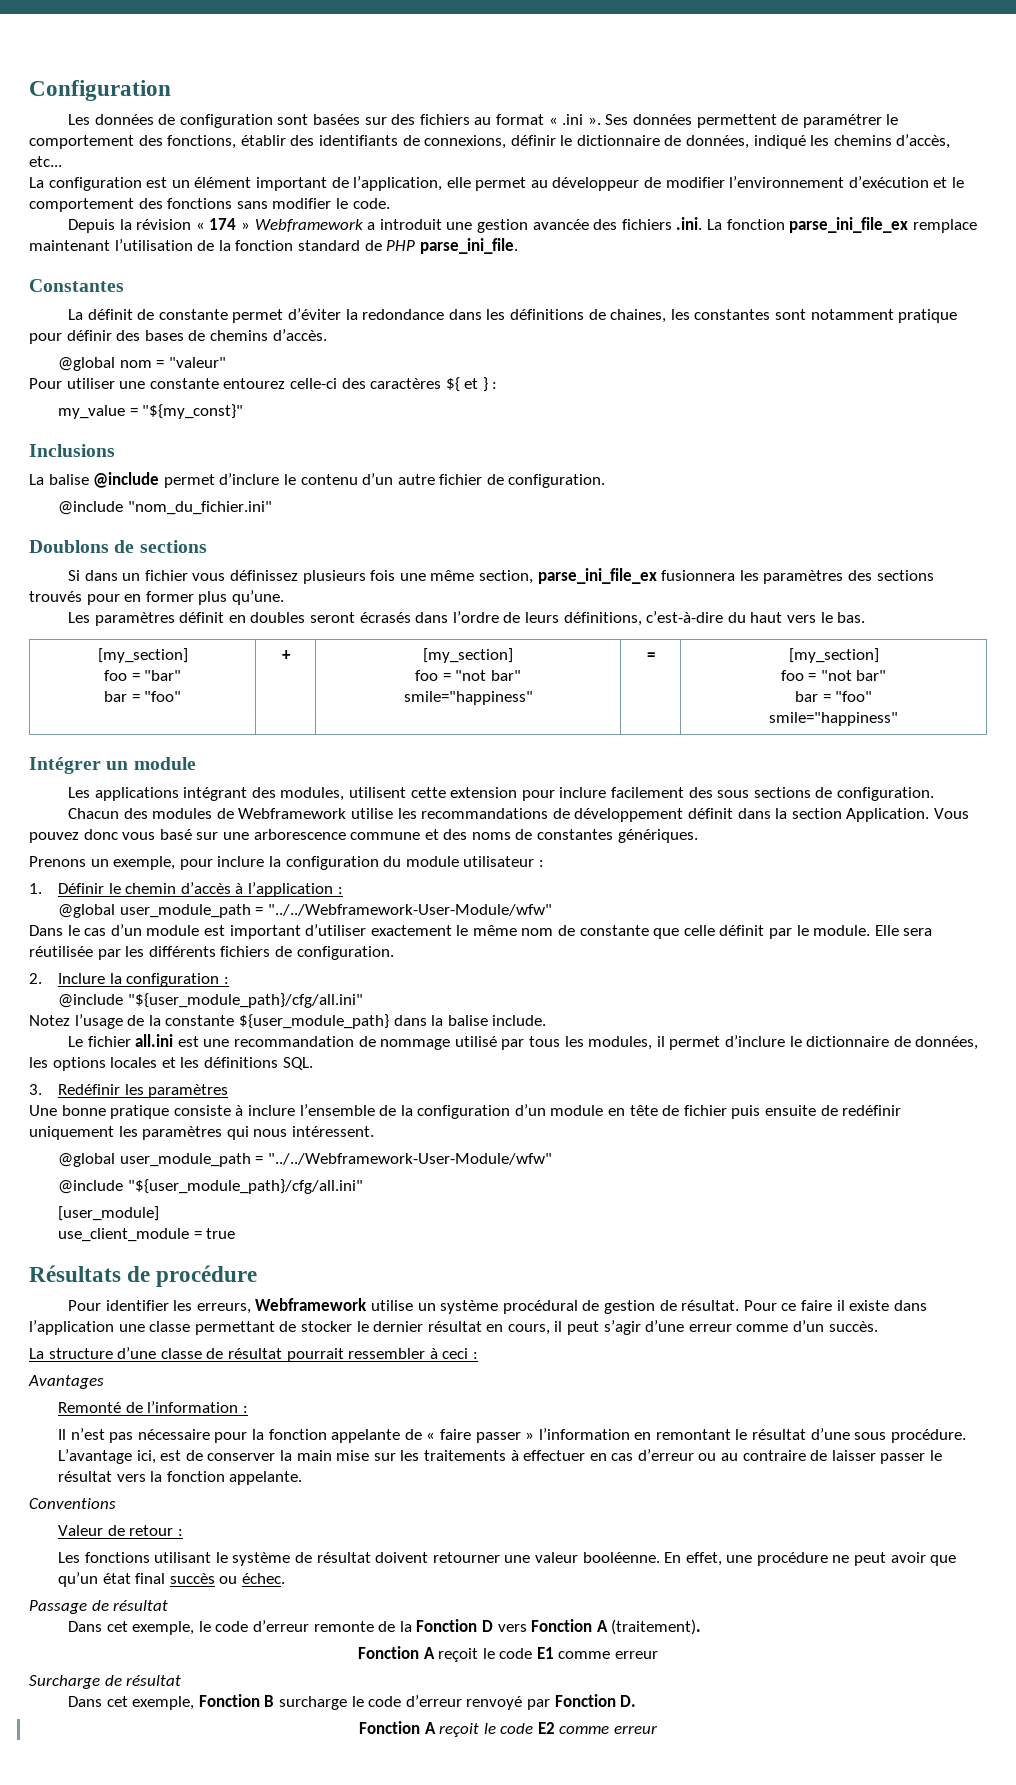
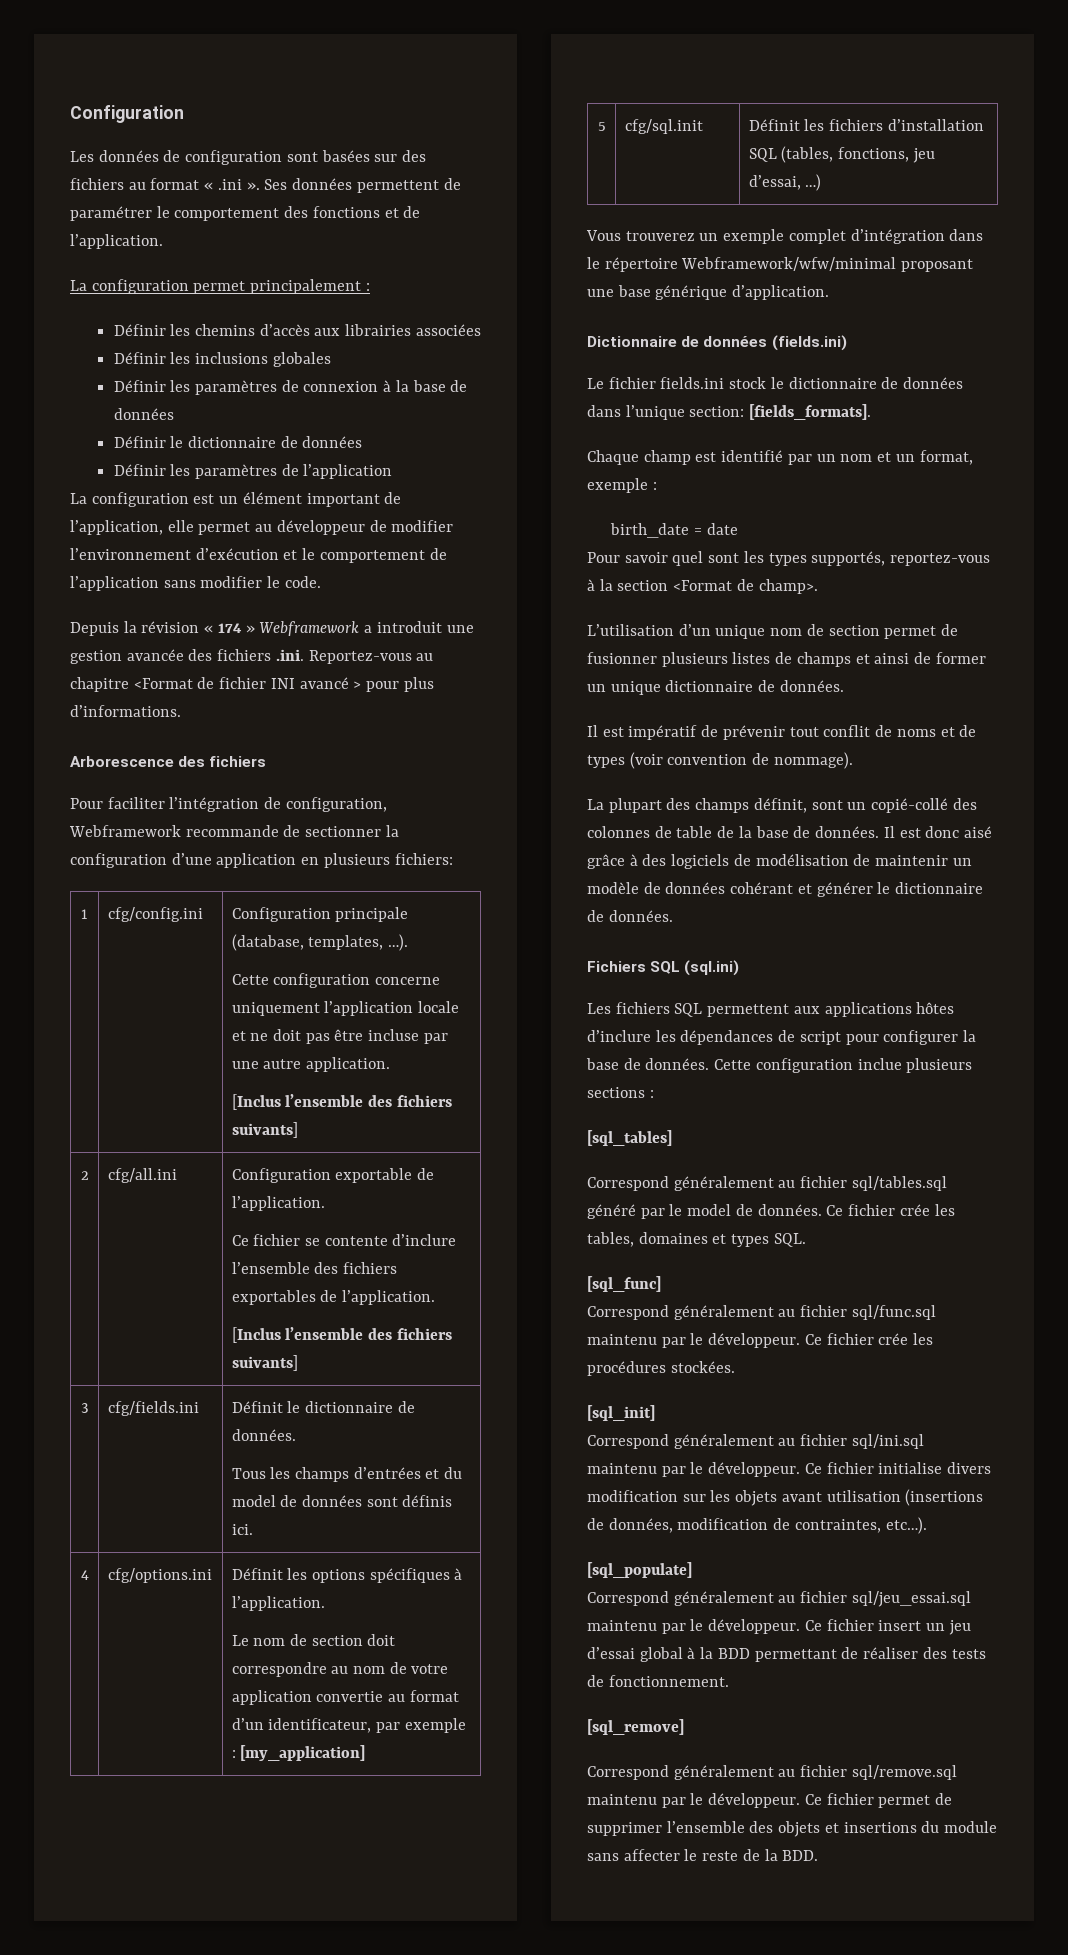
- Ses données permettent de paramétrer le comportement des fonctions, établir des identifiants de connexions, définir le dictionnaire de données, indiqué les chemins d’accès, etc...
+ Ses données permettent de paramétrer le comportement des fonctions et de l’application.
+ La configuration permet principalement :
+ Définir les chemins d’accès aux librairies associées
+ Définir les inclusions globales
+ Définir les paramètres de connexion à la base de données
+ Définir le dictionnaire de données
+ Définir les paramètres de l’application
- La configuration est un élément important de l’application, elle permet au développeur de modifier l’environnement d’exécution et le comportement des fonctions sans modifier le code.
+ La configuration est un élément important de l’application, elle permet au développeur de modifier l’environnement d’exécution et le comportement de l’application sans modifier le code.
- Depuis la révision « 174 » Webframework a introduit une gestion avancée des fichiers .ini. La fonction parse_ini_file_ex remplace maintenant l’utilisation de la fonction standard de PHP parse_ini_file.
- Constantes
- La définit de constante permet d’éviter la redondance dans les définitions de chaines, les constantes sont notamment pratique pour définir des bases de chemins d’accès.
- @global nom = "valeur"
- Pour utiliser une constante entourez celle-ci des caractères ${ et } :
- my_value = "${my_const}"
- Inclusions
- La balise @include permet d’inclure le contenu d’un autre fichier de configuration.
- @include "nom_du_fichier.ini"
- Doublons de sections
- Si dans un fichier vous définissez plusieurs fois une même section, parse_ini_file_ex fusionnera les paramètres des sections trouvés pour en former plus qu’une.
- Les paramètres définit en doubles seront écrasés dans l’ordre de leurs définitions, c’est-à-dire du haut vers le bas.
- [my_section]
- foo = "bar"
- bar = "foo" | + | [my_section]
- foo = "not bar"
- smile="happiness" | = | [my_section]
- foo = "not bar"
- bar = "foo"
- smile="happiness"
- Intégrer un module
- Les applications intégrant des modules, utilisent cette extension pour inclure facilement des sous sections de configuration.
- Chacun des modules de Webframework utilise les recommandations de développement définit dans la section Application. Vous pouvez donc vous basé sur une arborescence commune et des noms de constantes génériques.
- Prenons un exemple, pour inclure la configuration du module utilisateur :
- 1. Définir le chemin d’accès à l’application :
- @global user_module_path = "../../Webframework-User-Module/wfw"
- Dans le cas d’un module est important d’utiliser exactement le même nom de constante que celle définit par le module. Elle sera réutilisée par les différents fichiers de configuration.
- 2. Inclure la configuration :
- @include "${user_module_path}/cfg/all.ini"
- Notez l’usage de la constante ${user_module_path} dans la balise include.
- Le fichier all.ini est une recommandation de nommage utilisé par tous les modules, il permet d’inclure le dictionnaire de données, les options locales et les définitions SQL.
- 3. Redéfinir les paramètres
- Une bonne pratique consiste à inclure l’ensemble de la configuration d’un module en tête de fichier puis ensuite de redéfinir uniquement les paramètres qui nous intéressent.
- @global user_module_path = "../../Webframework-User-Module/wfw"
- @include "${user_module_path}/cfg/all.ini"
- [user_module]
- use_client_module = true
- Résultats de procédure
- Pour identifier les erreurs, Webframework utilise un système procédural de gestion de résultat. Pour ce faire il existe dans l’application une classe permettant de stocker le dernier résultat en cours, il peut s’agir d’une erreur comme d’un succès.
- La structure d’une classe de résultat pourrait ressembler à ceci :
- Avantages
- Remonté de l’information :
- Il n’est pas nécessaire pour la fonction appelante de « faire passer » l’information en remontant le résultat d’une sous procédure. L’avantage ici, est de conserver la main mise sur les traitements à effectuer en cas d’erreur ou au contraire de laisser passer le résultat vers la fonction appelante.
- Conventions
- Valeur de retour :
- Les fonctions utilisant le système de résultat doivent retourner une valeur booléenne. En effet, une procédure ne peut avoir que qu’un état final succès ou échec.
- Passage de résultat
- Dans cet exemple, le code d’erreur remonte de la Fonction D vers Fonction A (traitement).
- Fonction A reçoit le code E1 comme erreur
- Surcharge de résultat
- Dans cet exemple, Fonction B surcharge le code d’erreur renvoyé par Fonction D.
- Fonction A reçoit le code E2 comme erreur
+ Depuis la révision « 174 » Webframework a introduit une gestion avancée des fichiers .ini. Reportez-vous au chapitre <Format de fichier INI avancé > pour plus d’informations.
+ Arborescence des fichiers
+ Pour faciliter l’intégration de configuration, Webframework recommande de sectionner la configuration d’une application en plusieurs fichiers:
+ 1 | cfg/config.ini | Configuration principale (database, templates, …).
+ Cette configuration concerne uniquement l’application locale et ne doit pas être incluse par une autre application.
+ [Inclus l’ensemble des fichiers suivants]
+ 2 | cfg/all.ini | Configuration exportable de l’application.
+ Ce fichier se contente d’inclure l’ensemble des fichiers exportables de l’application.
+ [Inclus l’ensemble des fichiers suivants]
+ 3 | cfg/fields.ini | Définit le dictionnaire de données.
+ Tous les champs d’entrées et du model de données sont définis ici.
+ 4 | cfg/options.ini | Définit les options spécifiques à l’application.
+ Le nom de section doit correspondre au nom de votre application convertie au format d’un identificateur, par exemple : [my_application]
+ 5 | cfg/sql.init | Définit les fichiers d’installation SQL (tables, fonctions, jeu d’essai, …)
+ Vous trouverez un exemple complet d’intégration dans le répertoire Webframework/wfw/minimal proposant une base générique d’application.
+ Dictionnaire de données (fields.ini)
+ Le fichier fields.ini stock le dictionnaire de données dans l’unique section: [fields_formats].
+ Chaque champ est identifié par un nom et un format, exemple :
+ birth_date = date
+ Pour savoir quel sont les types supportés, reportez-vous à la section <Format de champ>.
+ L’utilisation d’un unique nom de section permet de fusionner plusieurs listes de champs et ainsi de former un unique dictionnaire de données.
+ Il est impératif de prévenir tout conflit de noms et de types (voir convention de nommage).
+ La plupart des champs définit, sont un copié-collé des colonnes de table de la base de données. Il est donc aisé grâce à des logiciels de modélisation de maintenir un modèle de données cohérant et générer le dictionnaire de données.
+ Fichiers SQL (sql.ini)
+ Les fichiers SQL permettent aux applications hôtes d’inclure les dépendances de script pour configurer la base de données. Cette configuration inclue plusieurs sections :
+ [sql_tables]
+ Correspond généralement au fichier sql/tables.sql généré par le model de données. Ce fichier crée les tables, domaines et types SQL.
+ [sql_func]
+ Correspond généralement au fichier sql/func.sql maintenu par le développeur. Ce fichier crée les procédures stockées.
+ [sql_init]
+ Correspond généralement au fichier sql/ini.sql maintenu par le développeur. Ce fichier initialise divers modification sur les objets avant utilisation (insertions de données, modification de contraintes, etc…).
+ [sql_populate]
+ Correspond généralement au fichier sql/jeu_essai.sql maintenu par le développeur. Ce fichier insert un jeu d’essai global à la BDD permettant de réaliser des tests de fonctionnement.
+ [sql_remove]
+ Correspond généralement au fichier sql/remove.sql maintenu par le développeur. Ce fichier permet de supprimer l’ensemble des objets et insertions du module sans affecter le reste de la BDD.

